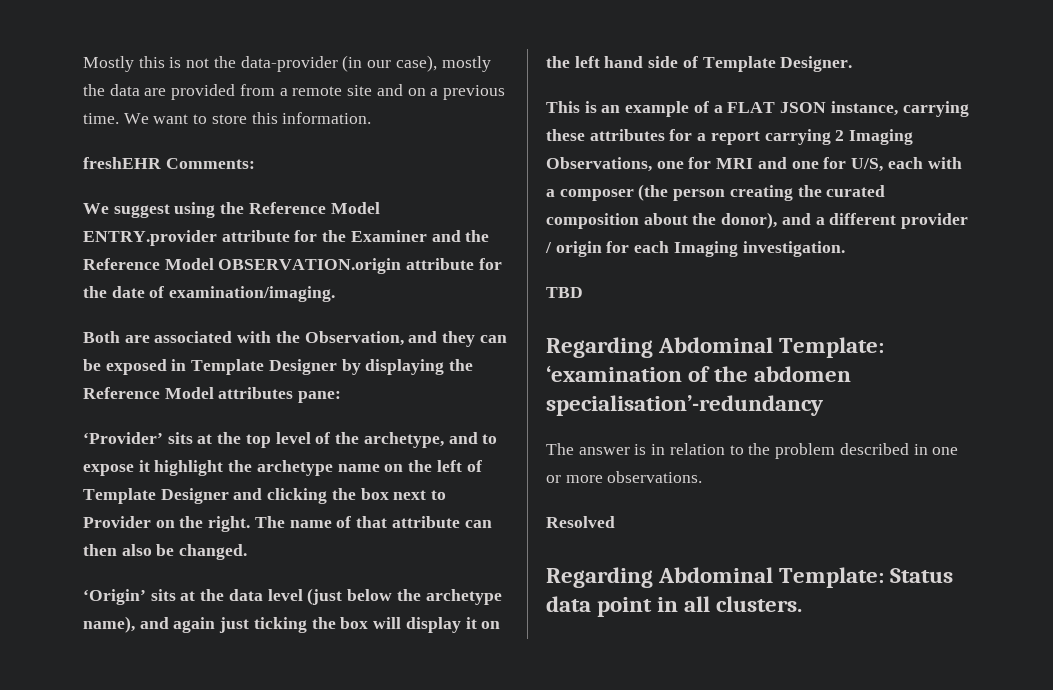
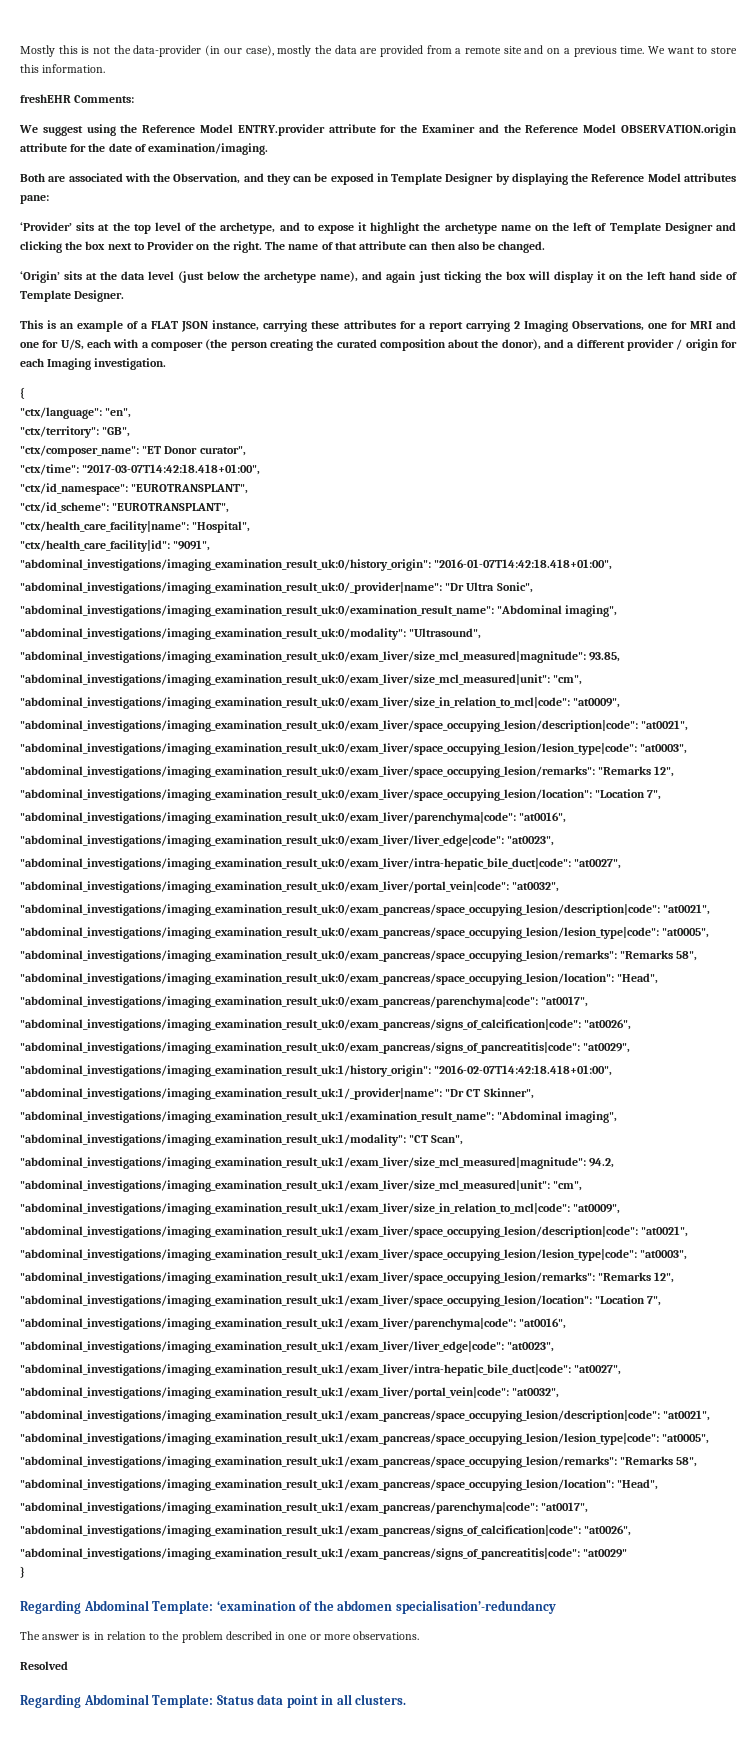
- TBD
+ {
+ "ctx/language": "en",
+ "ctx/territory": "GB",
+ "ctx/composer_name": "ET Donor curator",
+ "ctx/time": "2017-03-07T14:42:18.418+01:00",
+ "ctx/id_namespace": "EUROTRANSPLANT",
+ "ctx/id_scheme": "EUROTRANSPLANT",
+ "ctx/health_care_facility|name": "Hospital",
+ "ctx/health_care_facility|id": "9091",
+ "abdominal_investigations/imaging_examination_result_uk:0/history_origin": "2016-01-07T14:42:18.418+01:00",
+ "abdominal_investigations/imaging_examination_result_uk:0/_provider|name": "Dr Ultra Sonic",
+ "abdominal_investigations/imaging_examination_result_uk:0/examination_result_name": "Abdominal imaging",
+ "abdominal_investigations/imaging_examination_result_uk:0/modality": "Ultrasound",
+ "abdominal_investigations/imaging_examination_result_uk:0/exam_liver/size_mcl_measured|magnitude": 93.85,
+ "abdominal_investigations/imaging_examination_result_uk:0/exam_liver/size_mcl_measured|unit": "cm",
+ "abdominal_investigations/imaging_examination_result_uk:0/exam_liver/size_in_relation_to_mcl|code": "at0009",
+ "abdominal_investigations/imaging_examination_result_uk:0/exam_liver/space_occupying_lesion/description|code": "at0021",
+ "abdominal_investigations/imaging_examination_result_uk:0/exam_liver/space_occupying_lesion/lesion_type|code": "at0003",
+ "abdominal_investigations/imaging_examination_result_uk:0/exam_liver/space_occupying_lesion/remarks": "Remarks 12",
+ "abdominal_investigations/imaging_examination_result_uk:0/exam_liver/space_occupying_lesion/location": "Location 7",
+ "abdominal_investigations/imaging_examination_result_uk:0/exam_liver/parenchyma|code": "at0016",
+ "abdominal_investigations/imaging_examination_result_uk:0/exam_liver/liver_edge|code": "at0023",
+ "abdominal_investigations/imaging_examination_result_uk:0/exam_liver/intra-hepatic_bile_duct|code": "at0027",
+ "abdominal_investigations/imaging_examination_result_uk:0/exam_liver/portal_vein|code": "at0032",
+ "abdominal_investigations/imaging_examination_result_uk:0/exam_pancreas/space_occupying_lesion/description|code": "at0021",
+ "abdominal_investigations/imaging_examination_result_uk:0/exam_pancreas/space_occupying_lesion/lesion_type|code": "at0005",
+ "abdominal_investigations/imaging_examination_result_uk:0/exam_pancreas/space_occupying_lesion/remarks": "Remarks 58",
+ "abdominal_investigations/imaging_examination_result_uk:0/exam_pancreas/space_occupying_lesion/location": "Head",
+ "abdominal_investigations/imaging_examination_result_uk:0/exam_pancreas/parenchyma|code": "at0017",
+ "abdominal_investigations/imaging_examination_result_uk:0/exam_pancreas/signs_of_calcification|code": "at0026",
+ "abdominal_investigations/imaging_examination_result_uk:0/exam_pancreas/signs_of_pancreatitis|code": "at0029",
+ "abdominal_investigations/imaging_examination_result_uk:1/history_origin": "2016-02-07T14:42:18.418+01:00",
+ "abdominal_investigations/imaging_examination_result_uk:1/_provider|name": "Dr CT Skinner",
+ "abdominal_investigations/imaging_examination_result_uk:1/examination_result_name": "Abdominal imaging",
+ "abdominal_investigations/imaging_examination_result_uk:1/modality": "CT Scan",
+ "abdominal_investigations/imaging_examination_result_uk:1/exam_liver/size_mcl_measured|magnitude": 94.2,
+ "abdominal_investigations/imaging_examination_result_uk:1/exam_liver/size_mcl_measured|unit": "cm",
+ "abdominal_investigations/imaging_examination_result_uk:1/exam_liver/size_in_relation_to_mcl|code": "at0009",
+ "abdominal_investigations/imaging_examination_result_uk:1/exam_liver/space_occupying_lesion/description|code": "at0021",
+ "abdominal_investigations/imaging_examination_result_uk:1/exam_liver/space_occupying_lesion/lesion_type|code": "at0003",
+ "abdominal_investigations/imaging_examination_result_uk:1/exam_liver/space_occupying_lesion/remarks": "Remarks 12",
+ "abdominal_investigations/imaging_examination_result_uk:1/exam_liver/space_occupying_lesion/location": "Location 7",
+ "abdominal_investigations/imaging_examination_result_uk:1/exam_liver/parenchyma|code": "at0016",
+ "abdominal_investigations/imaging_examination_result_uk:1/exam_liver/liver_edge|code": "at0023",
+ "abdominal_investigations/imaging_examination_result_uk:1/exam_liver/intra-hepatic_bile_duct|code": "at0027",
+ "abdominal_investigations/imaging_examination_result_uk:1/exam_liver/portal_vein|code": "at0032",
+ "abdominal_investigations/imaging_examination_result_uk:1/exam_pancreas/space_occupying_lesion/description|code": "at0021",
+ "abdominal_investigations/imaging_examination_result_uk:1/exam_pancreas/space_occupying_lesion/lesion_type|code": "at0005",
+ "abdominal_investigations/imaging_examination_result_uk:1/exam_pancreas/space_occupying_lesion/remarks": "Remarks 58",
+ "abdominal_investigations/imaging_examination_result_uk:1/exam_pancreas/space_occupying_lesion/location": "Head",
+ "abdominal_investigations/imaging_examination_result_uk:1/exam_pancreas/parenchyma|code": "at0017",
+ "abdominal_investigations/imaging_examination_result_uk:1/exam_pancreas/signs_of_calcification|code": "at0026",
+ "abdominal_investigations/imaging_examination_result_uk:1/exam_pancreas/signs_of_pancreatitis|code": "at0029"
+ }

